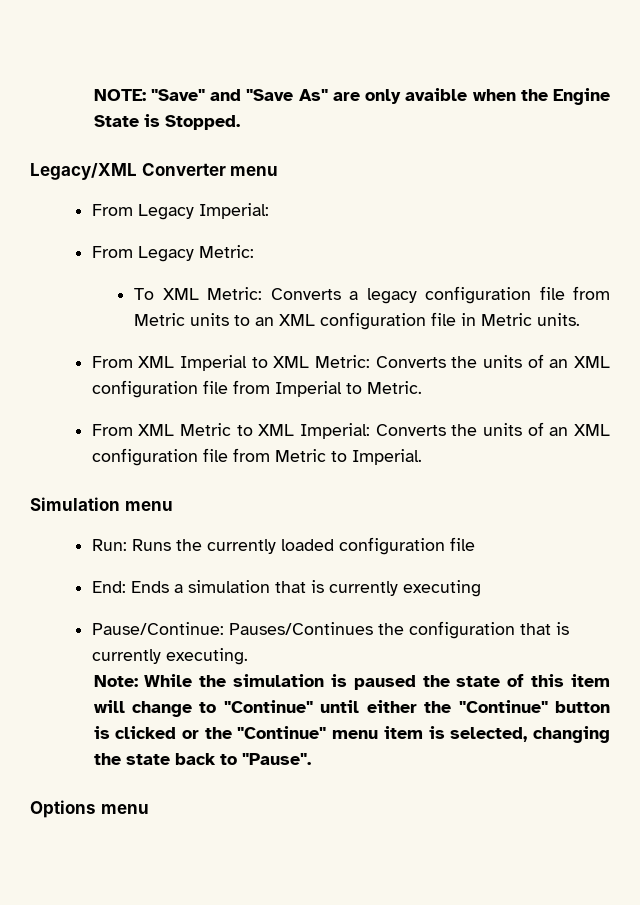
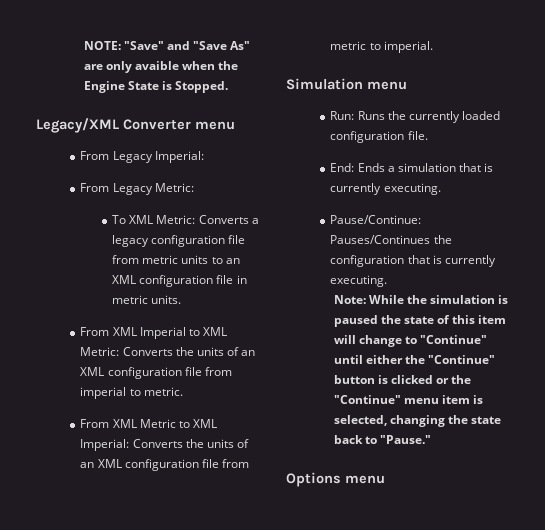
- To XML Metric: Converts a legacy configuration file from Metric units to an XML configuration file in Metric units.
+ To XML Metric: Converts a legacy configuration file from metric units to an XML configuration file in metric units.
- From XML Imperial to XML Metric: Converts the units of an XML configuration file from Imperial to Metric.
+ From XML Imperial to XML Metric: Converts the units of an XML configuration file from imperial to metric.
- From XML Metric to XML Imperial: Converts the units of an XML configuration file from Metric to Imperial.
+ From XML Metric to XML Imperial: Converts the units of an XML configuration file from metric to imperial.
- Run: Runs the currently loaded configuration file
+ Run: Runs the currently loaded configuration file.
- End: Ends a simulation that is currently executing
+ End: Ends a simulation that is currently executing.
- Note: While the simulation is paused the state of this item will change to "Continue" until either the "Continue" button is clicked or the "Continue" menu item is selected, changing the state back to "Pause".
+ Note: While the simulation is paused the state of this item will change to "Continue" until either the "Continue" button is clicked or the "Continue" menu item is selected, changing the state back to "Pause."

